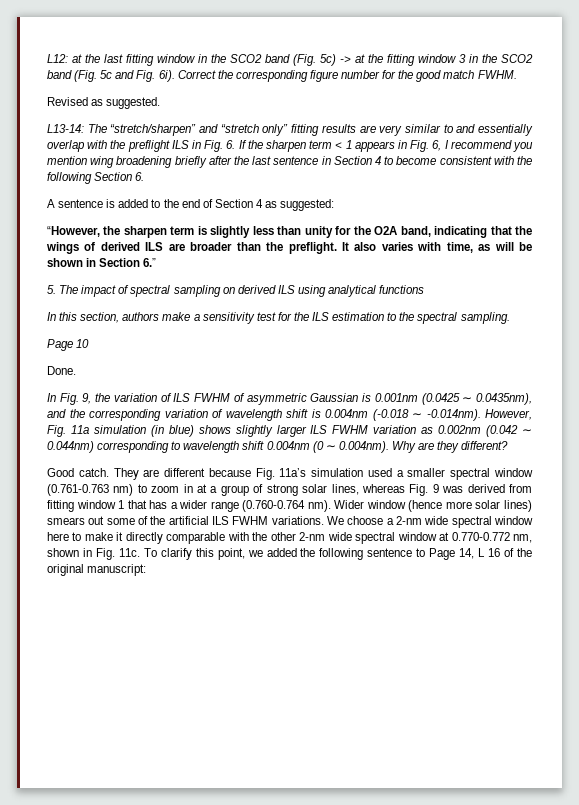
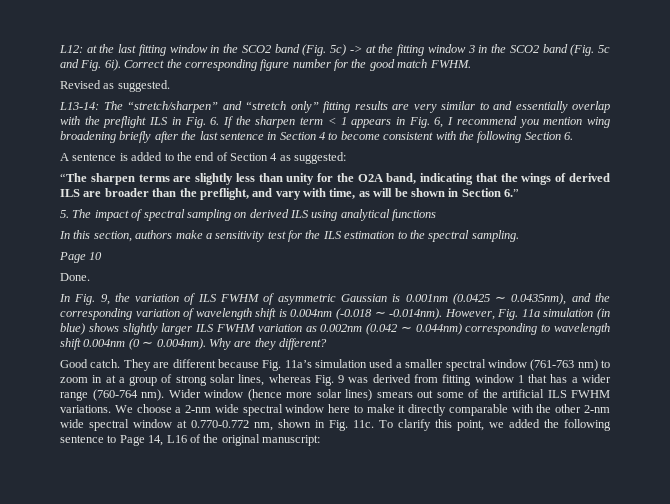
- “However, the sharpen term is slightly less than unity for the O2A band, indicating that the wings of derived ILS are broader than the preflight. It also varies with time, as will be shown in Section 6.”
+ “The sharpen terms are slightly less than unity for the O2A band, indicating that the wings of derived ILS are broader than the preflight, and vary with time, as will be shown in Section 6.”
- They are different because Fig. 11a’s simulation used a smaller spectral window (0.761-0.763 nm) to zoom in at a group of strong solar lines, whereas Fig. 9 was derived from fitting window 1 that has a wider range (0.760-0.764 nm).
+ They are different because Fig. 11a’s simulation used a smaller spectral window (761-763 nm) to zoom in at a group of strong solar lines, whereas Fig. 9 was derived from fitting window 1 that has a wider range (760-764 nm).
- To clarify this point, we added the following sentence to Page 14, L 16 of the original manuscript:
+ To clarify this point, we added the following sentence to Page 14, L16 of the original manuscript:

